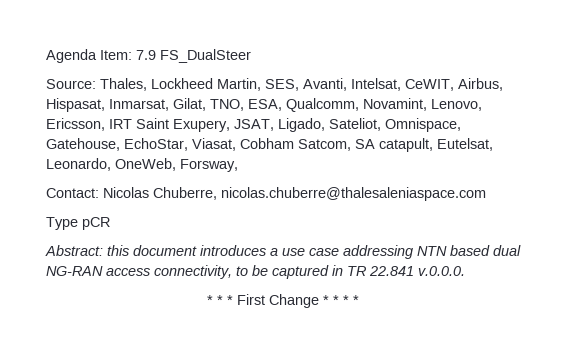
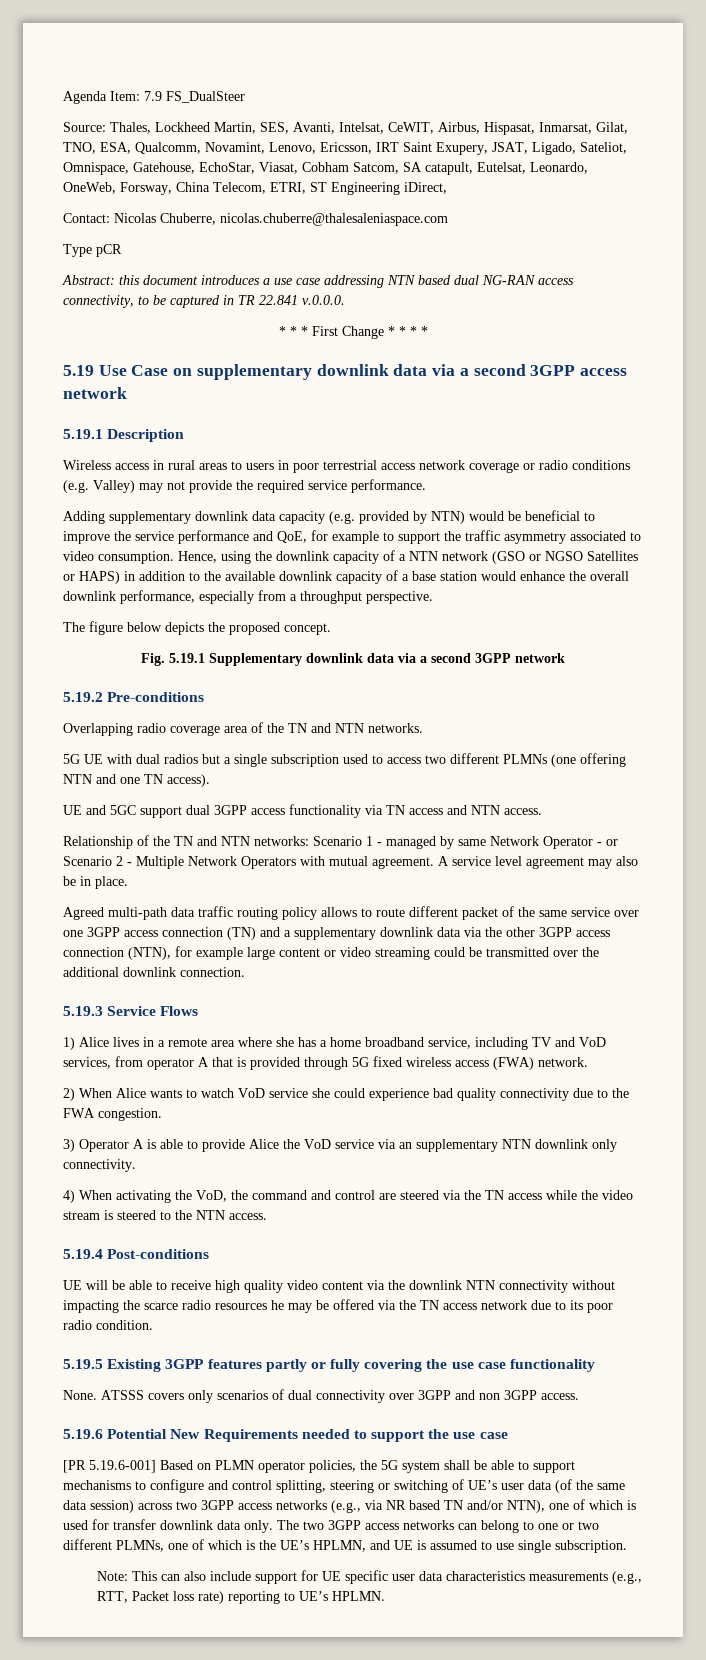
- Source: Thales, Lockheed Martin, SES, Avanti, Intelsat, CeWIT, Airbus, Hispasat, Inmarsat, Gilat, TNO, ESA, Qualcomm, Novamint, Lenovo, Ericsson, IRT Saint Exupery, JSAT, Ligado, Sateliot, Omnispace, Gatehouse, EchoStar, Viasat, Cobham Satcom, SA catapult, Eutelsat, Leonardo, OneWeb, Forsway,
+ Source: Thales, Lockheed Martin, SES, Avanti, Intelsat, CeWIT, Airbus, Hispasat, Inmarsat, Gilat, TNO, ESA, Qualcomm, Novamint, Lenovo, Ericsson, IRT Saint Exupery, JSAT, Ligado, Sateliot, Omnispace, Gatehouse, EchoStar, Viasat, Cobham Satcom, SA catapult, Eutelsat, Leonardo, OneWeb, Forsway, China Telecom, ETRI, ST Engineering iDirect,
+ 5.19 Use Case on supplementary downlink data via a second 3GPP access network
+ 5.19.1 Description
+ Wireless access in rural areas to users in poor terrestrial access network coverage or radio conditions (e.g. Valley) may not provide the required service performance.
+ Adding supplementary downlink data capacity (e.g. provided by NTN) would be beneficial to improve the service performance and QoE, for example to support the traffic asymmetry associated to video consumption. Hence, using the downlink capacity of a NTN network (GSO or NGSO Satellites or HAPS) in addition to the available downlink capacity of a base station would enhance the overall downlink performance, especially from a throughput perspective.
+ The figure below depicts the proposed concept.
+ Fig. 5.19.1 Supplementary downlink data via a second 3GPP network
+ 5.19.2 Pre-conditions
+ Overlapping radio coverage area of the TN and NTN networks.
+ 5G UE with dual radios but a single subscription used to access two different PLMNs (one offering NTN and one TN access).
+ UE and 5GC support dual 3GPP access functionality via TN access and NTN access.
+ Relationship of the TN and NTN networks: Scenario 1 - managed by same Network Operator - or Scenario 2 - Multiple Network Operators with mutual agreement. A service level agreement may also be in place.
+ Agreed multi-path data traffic routing policy allows to route different packet of the same service over one 3GPP access connection (TN) and a supplementary downlink data via the other 3GPP access connection (NTN), for example large content or video streaming could be transmitted over the additional downlink connection.
+ 5.19.3 Service Flows
+ 1) Alice lives in a remote area where she has a home broadband service, including TV and VoD services, from operator A that is provided through 5G fixed wireless access (FWA) network.
+ 2) When Alice wants to watch VoD service she could experience bad quality connectivity due to the FWA congestion.
+ 3) Operator A is able to provide Alice the VoD service via an supplementary NTN downlink only connectivity.
+ 4) When activating the VoD, the command and control are steered via the TN access while the video stream is steered to the NTN access.
+ 5.19.4 Post-conditions
+ UE will be able to receive high quality video content via the downlink NTN connectivity without impacting the scarce radio resources he may be offered via the TN access network due to its poor radio condition.
+ 5.19.5 Existing 3GPP features partly or fully covering the use case functionality
+ None. ATSSS covers only scenarios of dual connectivity over 3GPP and non 3GPP access.
+ 5.19.6 Potential New Requirements needed to support the use case
+ [PR 5.19.6-001] Based on PLMN operator policies, the 5G system shall be able to support mechanisms to configure and control splitting, steering or switching of UE’s user data (of the same data session) across two 3GPP access networks (e.g., via NR based TN and/or NTN), one of which is used for transfer downlink data only. The two 3GPP access networks can belong to one or two different PLMNs, one of which is the UE’s HPLMN, and UE is assumed to use single subscription.
+ Note: This can also include support for UE specific user data characteristics measurements (e.g., RTT, Packet loss rate) reporting to UE’s HPLMN.

